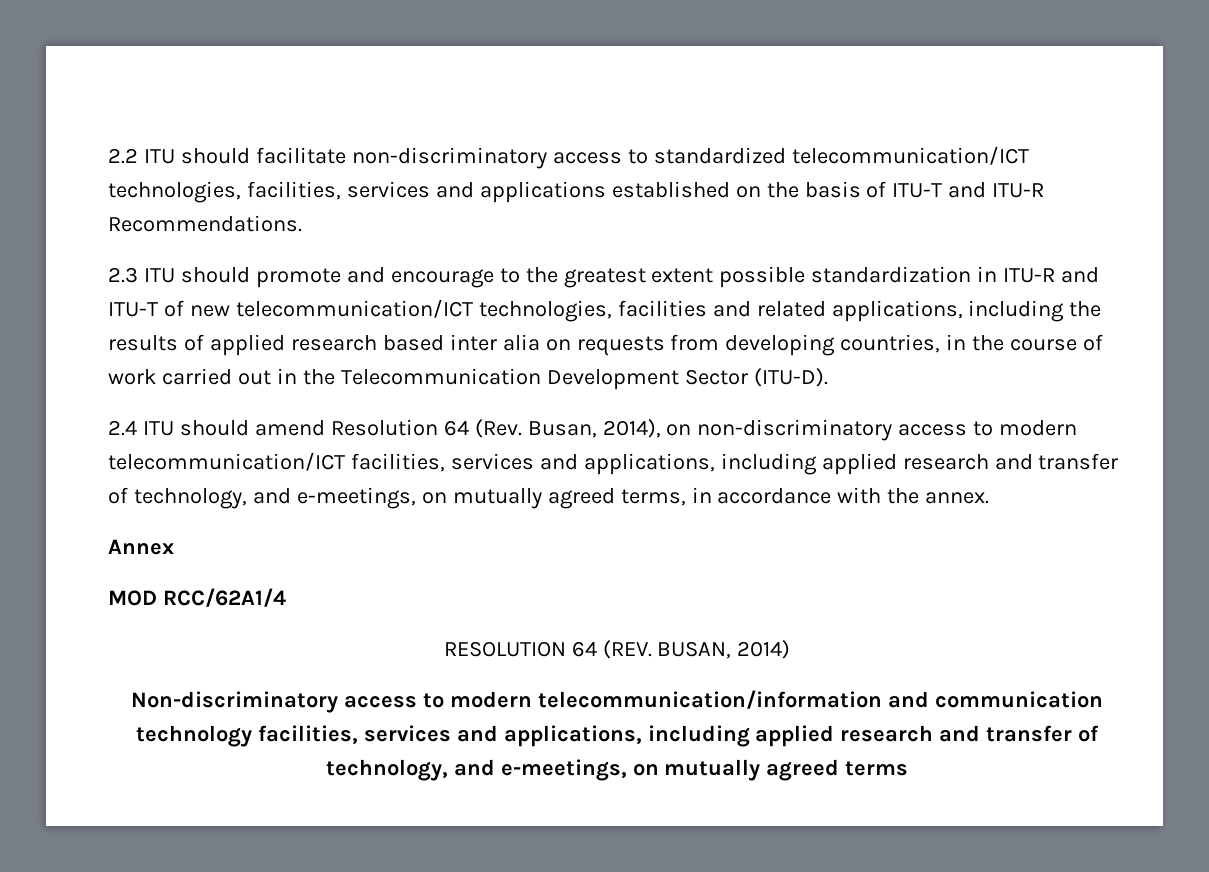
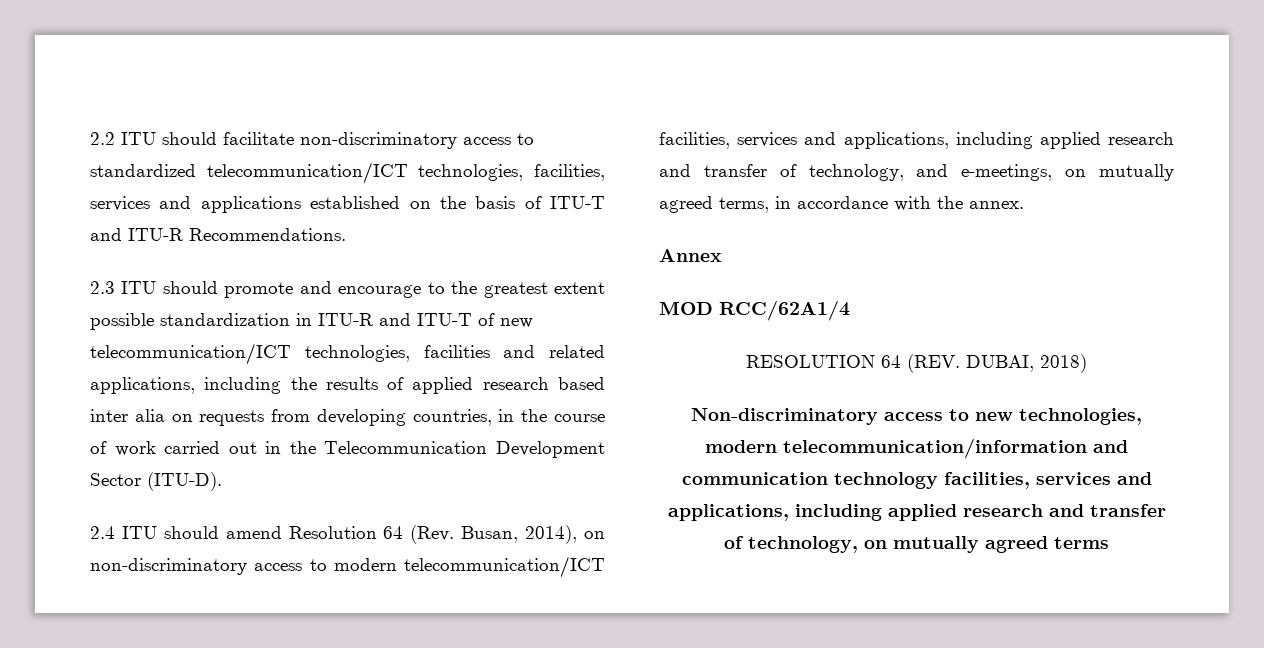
- RESOLUTION 64 (REV. BUSAN, 2014)
+ RESOLUTION 64 (REV. DUBAI, 2018)
- Non-discriminatory access to modern telecommunication/information and communication technology facilities, services and applications, including applied research and transfer of technology, and e-meetings, on mutually agreed terms
+ Non-discriminatory access to new technologies, modern telecommunication/information and communication technology facilities, services and applications, including applied research and transfer of technology, on mutually agreed terms

